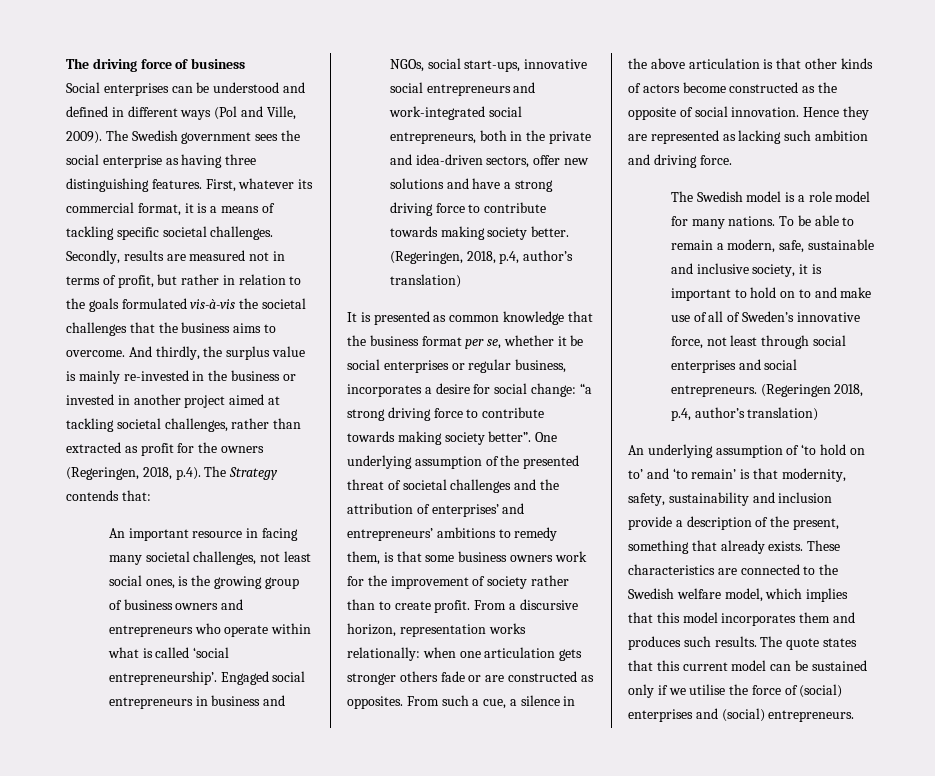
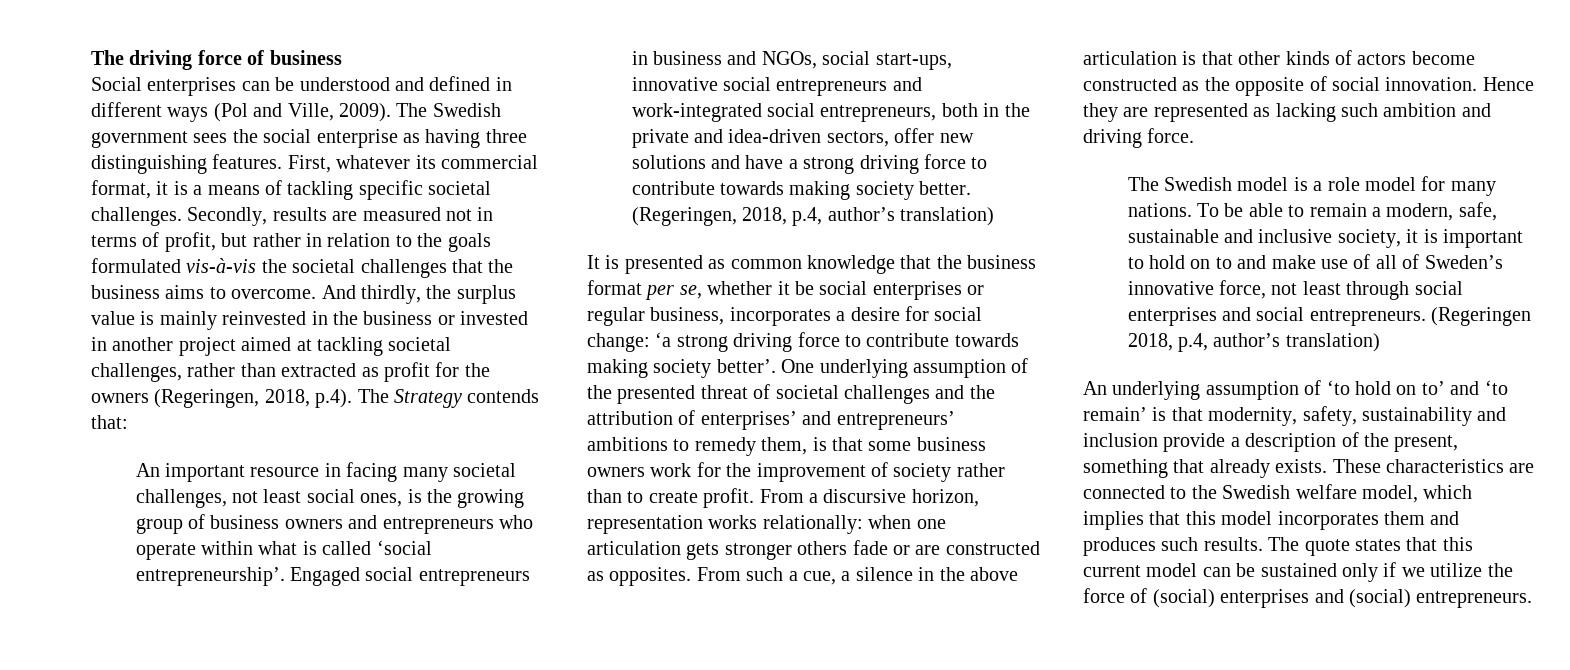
- And thirdly, the surplus value is mainly re-invested in the business or invested in another project aimed at tackling societal challenges, rather than extracted as profit for the owners (Regeringen, 2018, p.4). The Strategy contends that:
+ And thirdly, the surplus value is mainly reinvested in the business or invested in another project aimed at tackling societal challenges, rather than extracted as profit for the owners (Regeringen, 2018, p.4). The Strategy contends that:
- It is presented as common knowledge that the business format per se, whether it be social enterprises or regular business, incorporates a desire for social change: “a strong driving force to contribute towards making society better”.
+ It is presented as common knowledge that the business format per se, whether it be social enterprises or regular business, incorporates a desire for social change: ‘a strong driving force to contribute towards making society better’.
- The quote states that this current model can be sustained only if we utilise the force of (social) enterprises and (social) entrepreneurs.
+ The quote states that this current model can be sustained only if we utilize the force of (social) enterprises and (social) entrepreneurs.

